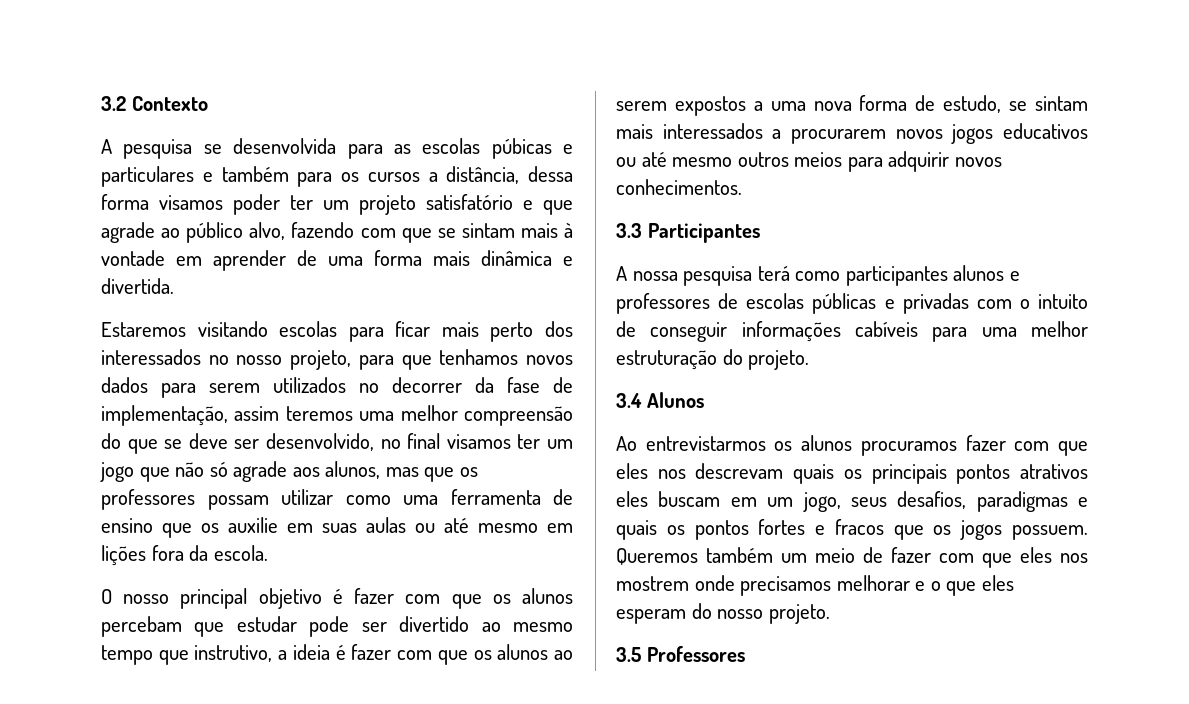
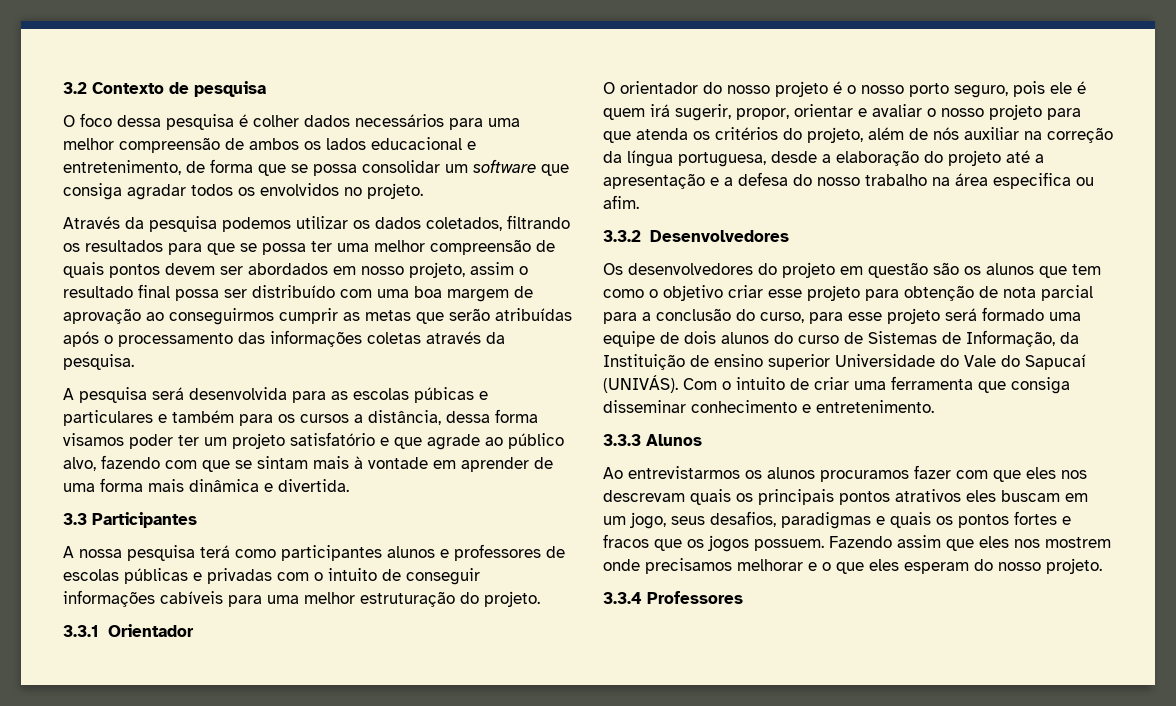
- 3.2 Contexto
+ 3.2 Contexto de pesquisa
+ O foco dessa pesquisa é colher dados necessários para uma melhor compreensão de ambos os lados educacional e entretenimento, de forma que se possa consolidar um software que consiga agradar todos os envolvidos no projeto.
+ Através da pesquisa podemos utilizar os dados coletados, filtrando os resultados para que se possa ter uma melhor compreensão de quais pontos devem ser abordados em nosso projeto, assim o resultado final possa ser distribuído com uma boa margem de aprovação ao conseguirmos cumprir as metas que serão atribuídas após o processamento das informações coletas através da pesquisa.
- A pesquisa se desenvolvida para as escolas púbicas e particulares e também para os cursos a distância, dessa forma visamos poder ter um projeto satisfatório e que agrade ao público alvo, fazendo com que se sintam mais à vontade em aprender de uma forma mais dinâmica e divertida.
+ A pesquisa será desenvolvida para as escolas púbicas e particulares e também para os cursos a distância, dessa forma visamos poder ter um projeto satisfatório e que agrade ao público alvo, fazendo com que se sintam mais à vontade em aprender de uma forma mais dinâmica e divertida.
- Estaremos visitando escolas para ficar mais perto dos interessados no nosso projeto, para que tenhamos novos dados para serem utilizados no decorrer da fase de implementação, assim teremos uma melhor compreensão do que se deve ser desenvolvido, no final visamos ter um jogo que não só agrade aos alunos, mas que os professores possam utilizar como uma ferramenta de ensino que os auxilie em suas aulas ou até mesmo em lições fora da escola.
- O nosso principal objetivo é fazer com que os alunos percebam que estudar pode ser divertido ao mesmo tempo que instrutivo, a ideia é fazer com que os alunos ao serem expostos a uma nova forma de estudo, se sintam mais interessados a procurarem novos jogos educativos ou até mesmo outros meios para adquirir novos conhecimentos.
- 3.4 Alunos
+ 3.3.1 Orientador
+ O orientador do nosso projeto é o nosso porto seguro, pois ele é quem irá sugerir, propor, orientar e avaliar o nosso projeto para que atenda os critérios do projeto, além de nós auxiliar na correção da língua portuguesa, desde a elaboração do projeto até a apresentação e a defesa do nosso trabalho na área especifica ou afim.
+ 3.3.2 Desenvolvedores
+ Os desenvolvedores do projeto em questão são os alunos que tem como o objetivo criar esse projeto para obtenção de nota parcial para a conclusão do curso, para esse projeto será formado uma equipe de dois alunos do curso de Sistemas de Informação, da Instituição de ensino superior Universidade do Vale do Sapucaí (UNIVÁS). Com o intuito de criar uma ferramenta que consiga disseminar conhecimento e entretenimento.
+ 3.3.3 Alunos
- Queremos também um meio de fazer com que eles nos mostrem onde precisamos melhorar e o que eles esperam do nosso projeto.
+ Fazendo assim que eles nos mostrem onde precisamos melhorar e o que eles esperam do nosso projeto.
- 3.5 Professores
+ 3.3.4 Professores

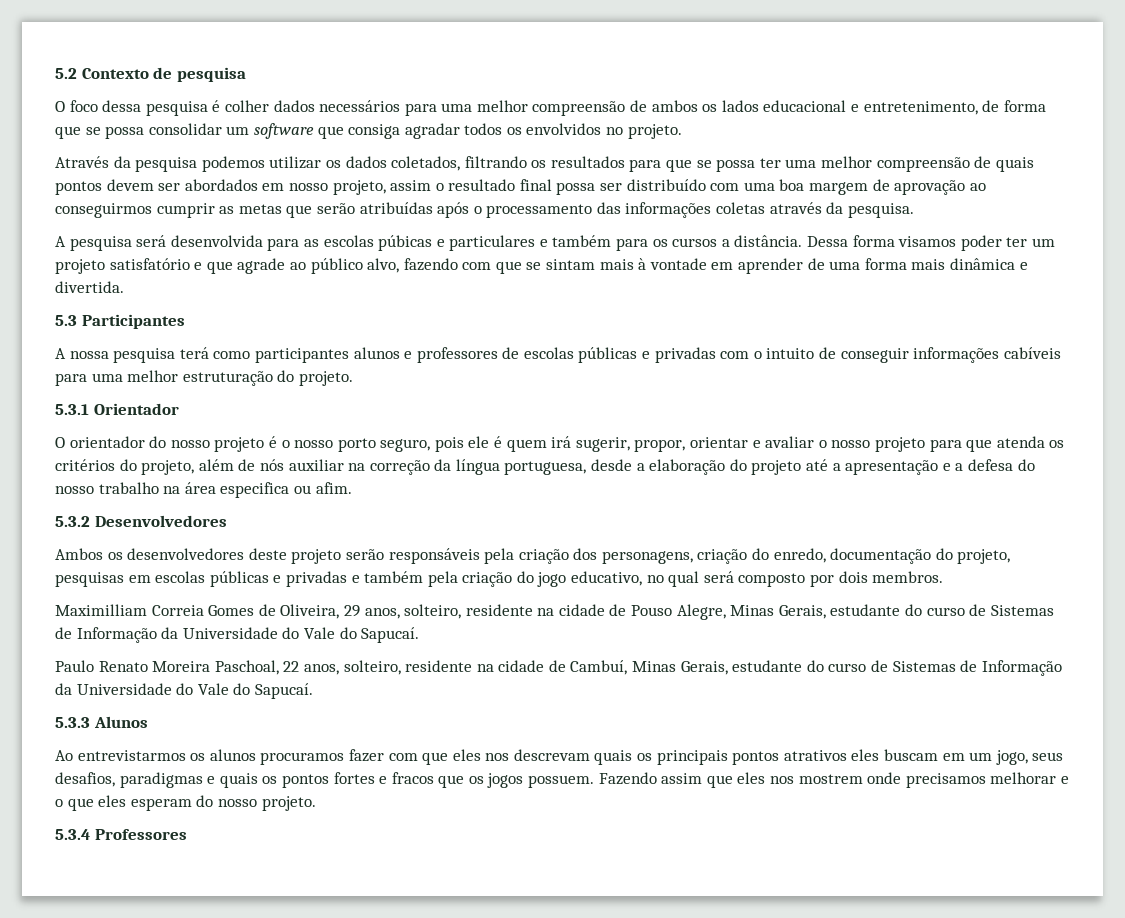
- 3.2 Contexto de pesquisa
+ 5.2 Contexto de pesquisa
- A pesquisa será desenvolvida para as escolas púbicas e particulares e também para os cursos a distância, dessa forma visamos poder ter um projeto satisfatório e que agrade ao público alvo, fazendo com que se sintam mais à vontade em aprender de uma forma mais dinâmica e divertida.
+ A pesquisa será desenvolvida para as escolas púbicas e particulares e também para os cursos a distância. Dessa forma visamos poder ter um projeto satisfatório e que agrade ao público alvo, fazendo com que se sintam mais à vontade em aprender de uma forma mais dinâmica e divertida.
- 3.3 Participantes
+ 5.3 Participantes
- 3.3.1 Orientador
+ 5.3.1 Orientador
- 3.3.2 Desenvolvedores
+ 5.3.2 Desenvolvedores
- Os desenvolvedores do projeto em questão são os alunos que tem como o objetivo criar esse projeto para obtenção de nota parcial para a conclusão do curso, para esse projeto será formado uma equipe de dois alunos do curso de Sistemas de Informação, da Instituição de ensino superior Universidade do Vale do Sapucaí (UNIVÁS). Com o intuito de criar uma ferramenta que consiga disseminar conhecimento e entretenimento.
- 3.3.3 Alunos
+ Ambos os desenvolvedores deste projeto serão responsáveis pela criação dos personagens, criação do enredo, documentação do projeto, pesquisas em escolas públicas e privadas e também pela criação do jogo educativo, no qual será composto por dois membros.
+ Maximilliam Correia Gomes de Oliveira, 29 anos, solteiro, residente na cidade de Pouso Alegre, Minas Gerais, estudante do curso de Sistemas de Informação da Universidade do Vale do Sapucaí.
+ Paulo Renato Moreira Paschoal, 22 anos, solteiro, residente na cidade de Cambuí, Minas Gerais, estudante do curso de Sistemas de Informação da Universidade do Vale do Sapucaí.
+ 5.3.3 Alunos
- 3.3.4 Professores
+ 5.3.4 Professores

